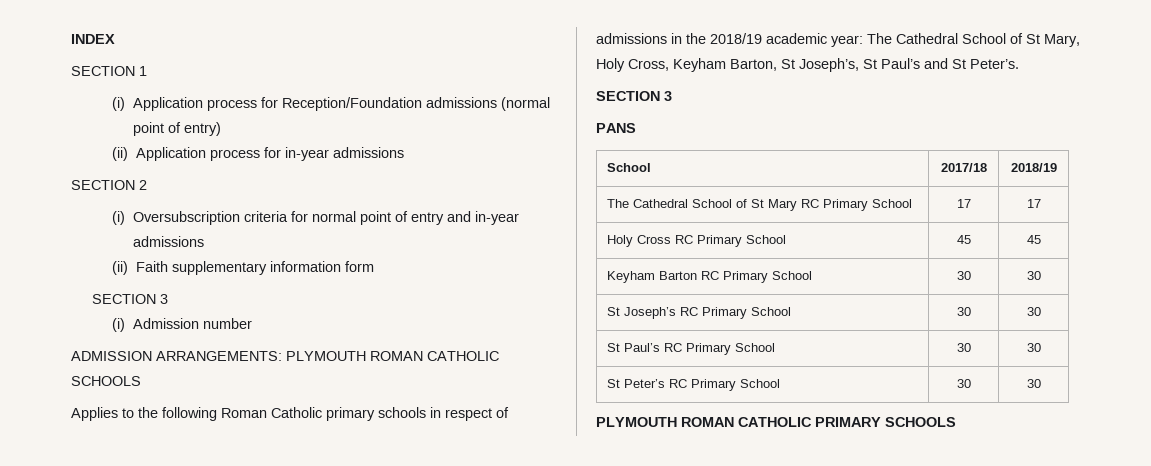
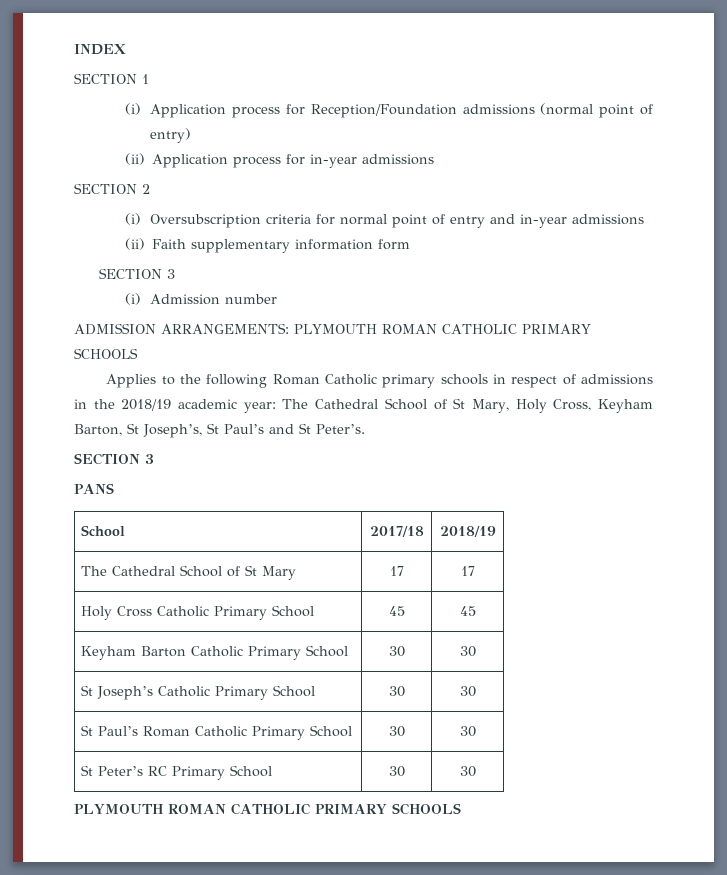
- ADMISSION ARRANGEMENTS: PLYMOUTH ROMAN CATHOLIC SCHOOLS
+ ADMISSION ARRANGEMENTS: PLYMOUTH ROMAN CATHOLIC PRIMARY SCHOOLS
- The Cathedral School of St Mary RC Primary School | 17 | 17
+ The Cathedral School of St Mary | 17 | 17
- Holy Cross RC Primary School | 45 | 45
+ Holy Cross Catholic Primary School | 45 | 45
- Keyham Barton RC Primary School | 30 | 30
+ Keyham Barton Catholic Primary School | 30 | 30
- St Joseph’s RC Primary School | 30 | 30
+ St Joseph’s Catholic Primary School | 30 | 30
- St Paul’s RC Primary School | 30 | 30
+ St Paul’s Roman Catholic Primary School | 30 | 30

